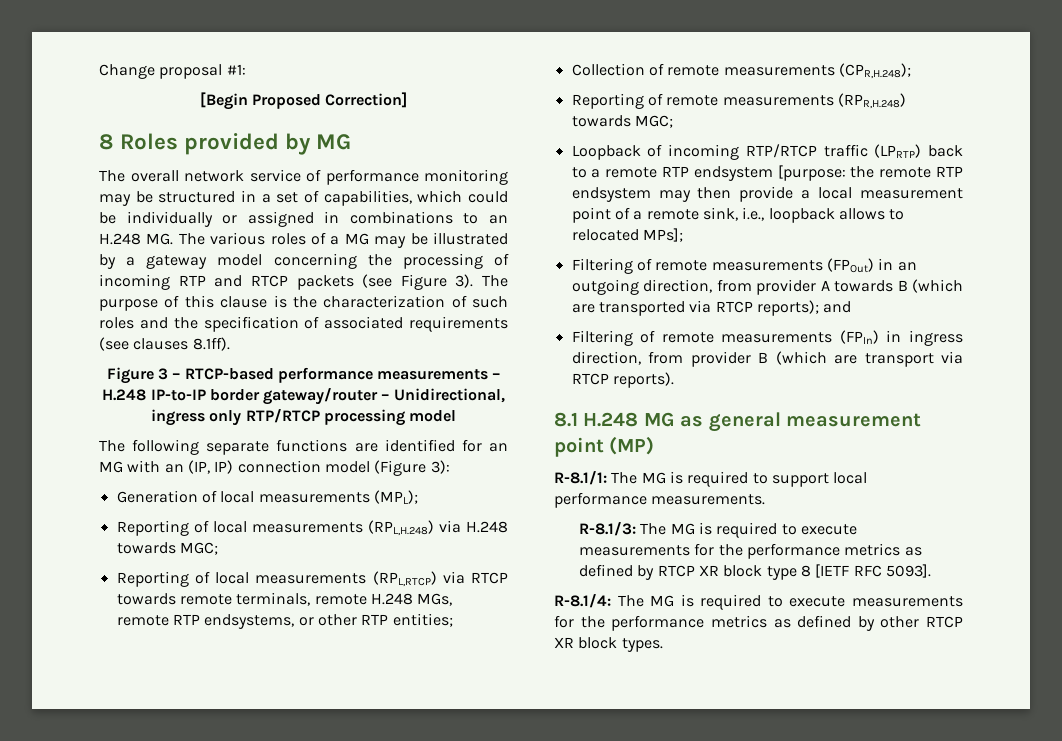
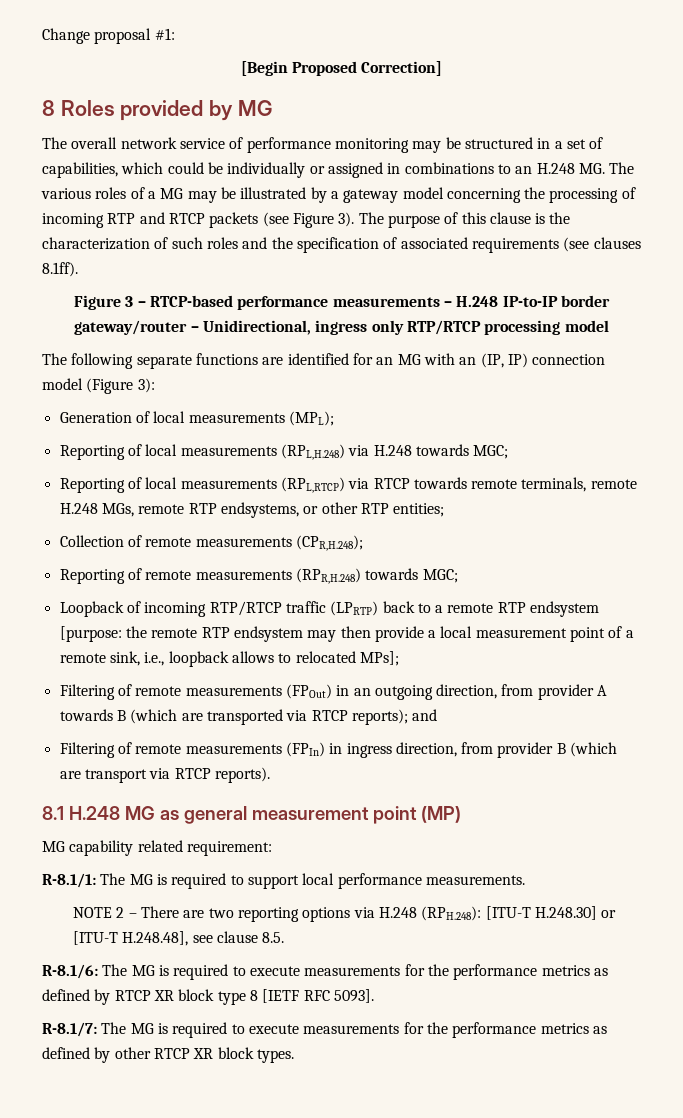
+ MG capability related requirement:
- R-8.1/3: The MG is required to execute measurements for the performance metrics as defined by RTCP XR block type 8 [IETF RFC 5093].
+ NOTE 2 – There are two reporting options via H.248 (RPH.248): [ITU-T H.248.30] or [ITU-T H.248.48], see clause 8.5.
+ R-8.1/6: The MG is required to execute measurements for the performance metrics as defined by RTCP XR block type 8 [IETF RFC 5093].
- R-8.1/4: The MG is required to execute measurements for the performance metrics as defined by other RTCP XR block types.
+ R-8.1/7: The MG is required to execute measurements for the performance metrics as defined by other RTCP XR block types.

